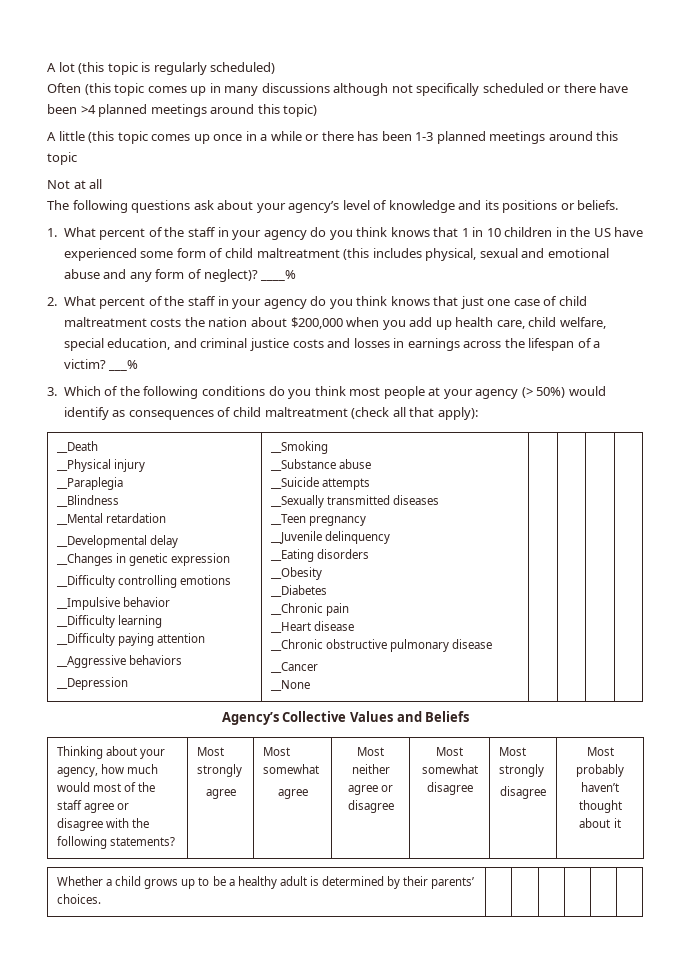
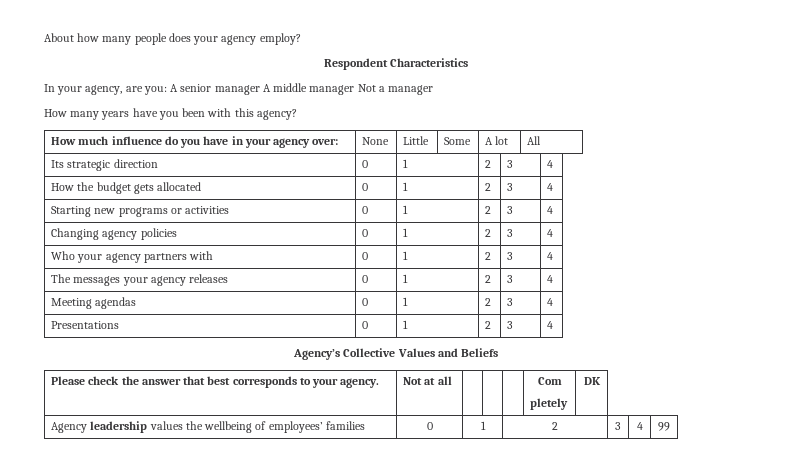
- A lot (this topic is regularly scheduled)
- Often (this topic comes up in many discussions although not specifically scheduled or there have been >4 planned meetings around this topic)
- A little (this topic comes up once in a while or there has been 1-3 planned meetings around this topic
- Not at all
- The following questions ask about your agency’s level of knowledge and its positions or beliefs.
- 1. What percent of the staff in your agency do you think knows that 1 in 10 children in the US have experienced some form of child maltreatment (this includes physical, sexual and emotional abuse and any form of neglect)? ____%
- 2. What percent of the staff in your agency do you think knows that just one case of child maltreatment costs the nation about $200,000 when you add up health care, child welfare, special education, and criminal justice costs and losses in earnings across the lifespan of a victim? ___%
- 3. Which of the following conditions do you think most people at your agency (> 50%) would identify as consequences of child maltreatment (check all that apply):
- __Death
- __Physical injury
- __Paraplegia
- __Blindness
- __Mental retardation
- __Developmental delay
- __Changes in genetic expression
- __Difficulty controlling emotions
- __Impulsive behavior
- __Difficulty learning
- __Difficulty paying attention
- __Aggressive behaviors
- __Depression | __Smoking
- __Substance abuse
- __Suicide attempts
- __Sexually transmitted diseases
- __Teen pregnancy
- __Juvenile delinquency
- __Eating disorders
- __Obesity
- __Diabetes
- __Chronic pain
- __Heart disease
- __Chronic obstructive pulmonary disease
- __Cancer
- __None
+ About how many people does your agency employ?
+ Respondent Characteristics
+ In your agency, are you: A senior manager A middle manager Not a manager
+ How many years have you been with this agency?
+ How much influence do you have in your agency over: | None | Little | Some | A lot | All
+ Its strategic direction | 0 | 1 | 2 | 3 | 4
+ How the budget gets allocated | 0 | 1 | 2 | 3 | 4
+ Starting new programs or activities | 0 | 1 | 2 | 3 | 4
+ Changing agency policies | 0 | 1 | 2 | 3 | 4
+ Who your agency partners with | 0 | 1 | 2 | 3 | 4
+ The messages your agency releases | 0 | 1 | 2 | 3 | 4
+ Meeting agendas | 0 | 1 | 2 | 3 | 4
+ Presentations | 0 | 1 | 2 | 3 | 4
- Thinking about your agency, how much would most of the staff agree or disagree with the following statements? | Most strongly
- agree | Most somewhat
- agree | Most neither agree or disagree | Most somewhat disagree | Most strongly
- disagree | Most probably haven’t thought about it
- Whether a child grows up to be a healthy adult is determined by their parents’ choices. | | | | | |
+ Please check the answer that best corresponds to your agency. | Not at all | | | | Com
+ pletely | DK
+ Agency leadership values the wellbeing of employees’ families | 0 | 1 | 2 | 3 | 4 | 99

